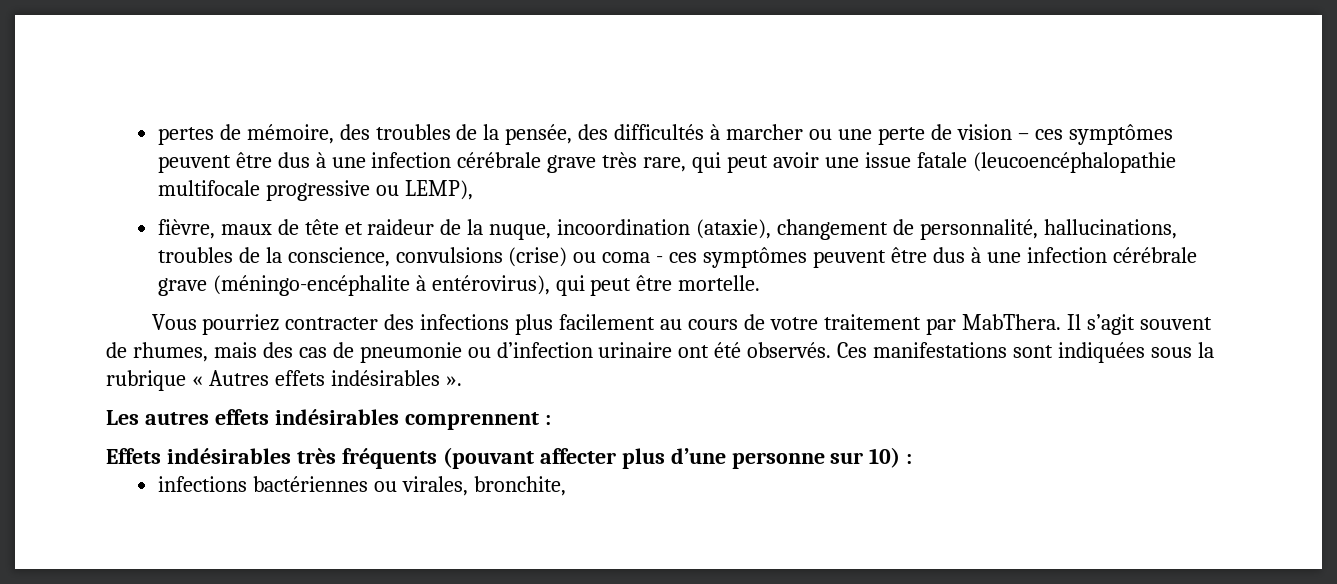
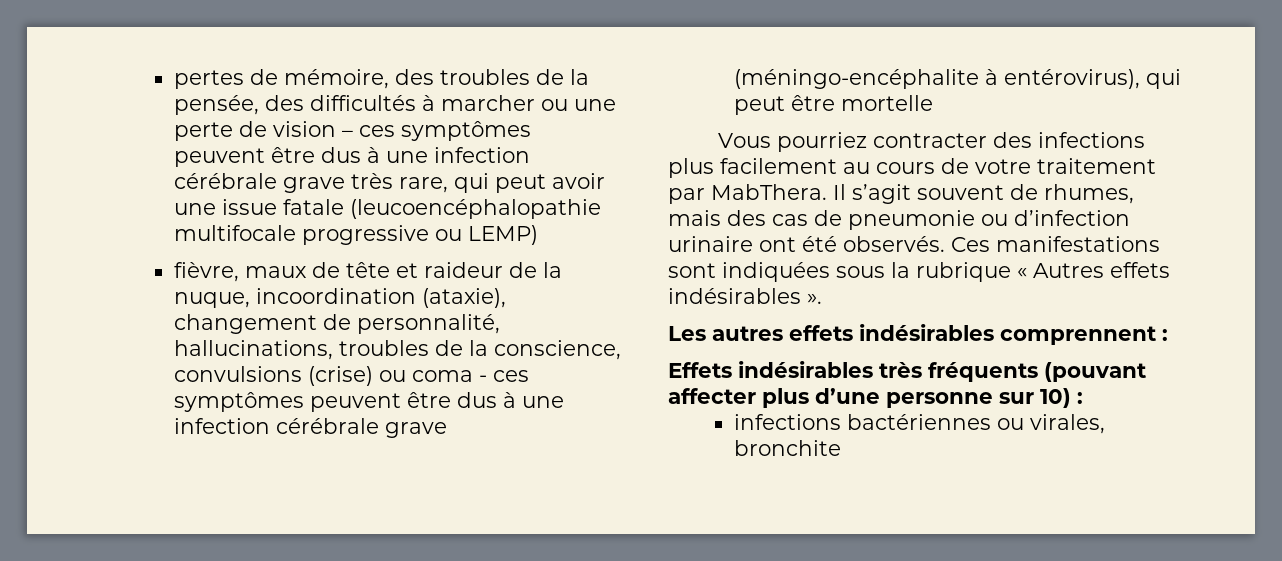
- pertes de mémoire, des troubles de la pensée, des difficultés à marcher ou une perte de vision – ces symptômes peuvent être dus à une infection cérébrale grave très rare, qui peut avoir une issue fatale (leucoencéphalopathie multifocale progressive ou LEMP),
+ pertes de mémoire, des troubles de la pensée, des difficultés à marcher ou une perte de vision – ces symptômes peuvent être dus à une infection cérébrale grave très rare, qui peut avoir une issue fatale (leucoencéphalopathie multifocale progressive ou LEMP)
- fièvre, maux de tête et raideur de la nuque, incoordination (ataxie), changement de personnalité, hallucinations, troubles de la conscience, convulsions (crise) ou coma - ces symptômes peuvent être dus à une infection cérébrale grave (méningo-encéphalite à entérovirus), qui peut être mortelle.
+ fièvre, maux de tête et raideur de la nuque, incoordination (ataxie), changement de personnalité, hallucinations, troubles de la conscience, convulsions (crise) ou coma - ces symptômes peuvent être dus à une infection cérébrale grave (méningo-encéphalite à entérovirus), qui peut être mortelle
- infections bactériennes ou virales, bronchite,
+ infections bactériennes ou virales, bronchite

